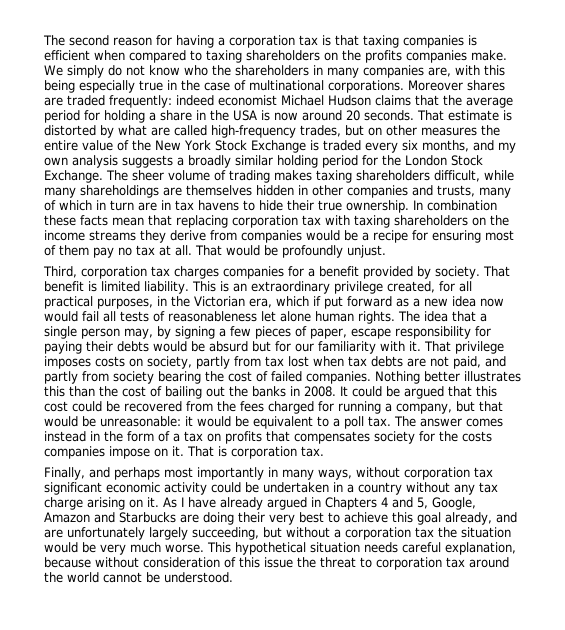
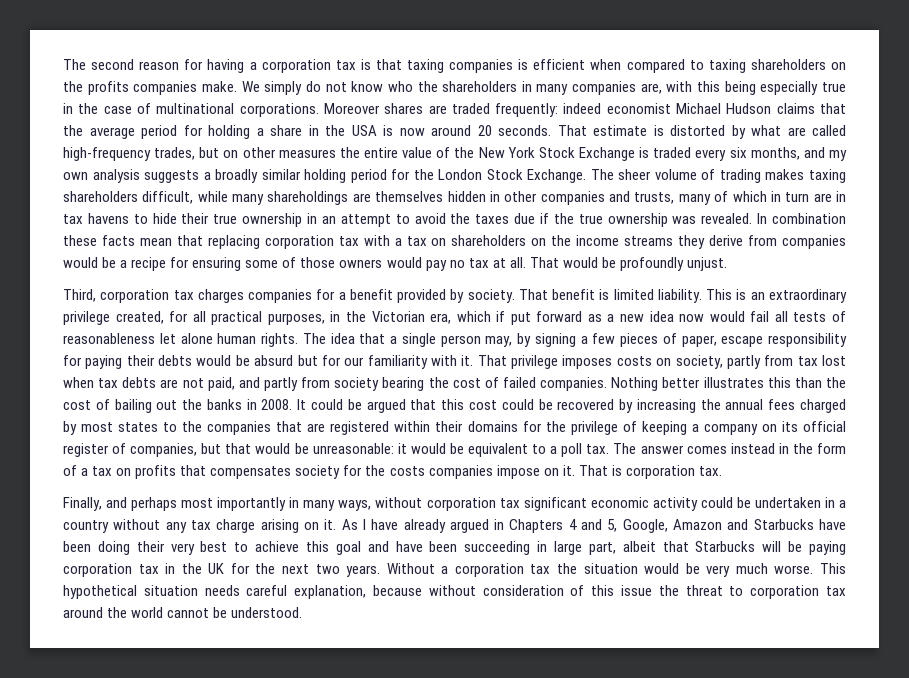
- The sheer volume of trading makes taxing shareholders difficult, while many shareholdings are themselves hidden in other companies and trusts, many of which in turn are in tax havens to hide their true ownership.
+ The sheer volume of trading makes taxing shareholders difficult, while many shareholdings are themselves hidden in other companies and trusts, many of which in turn are in tax havens to hide their true ownership in an attempt to avoid the taxes due if the true ownership was revealed.
- In combination these facts mean that replacing corporation tax with taxing shareholders on the income streams they derive from companies would be a recipe for ensuring most of them pay no tax at all.
+ In combination these facts mean that replacing corporation tax with a tax on shareholders on the income streams they derive from companies would be a recipe for ensuring some of those owners would pay no tax at all.
- It could be argued that this cost could be recovered from the fees charged for running a company, but that would be unreasonable: it would be equivalent to a poll tax.
+ It could be argued that this cost could be recovered by increasing the annual fees charged by most states to the companies that are registered within their domains for the privilege of keeping a company on its official register of companies, but that would be unreasonable: it would be equivalent to a poll tax.
- As I have already argued in Chapters 4 and 5, Google, Amazon and Starbucks are doing their very best to achieve this goal already, and are unfortunately largely succeeding, but without a corporation tax the situation would be very much worse.
+ As I have already argued in Chapters 4 and 5, Google, Amazon and Starbucks have been doing their very best to achieve this goal and have been succeeding in large part, albeit that Starbucks will be paying corporation tax in the UK for the next two years. Without a corporation tax the situation would be very much worse.

